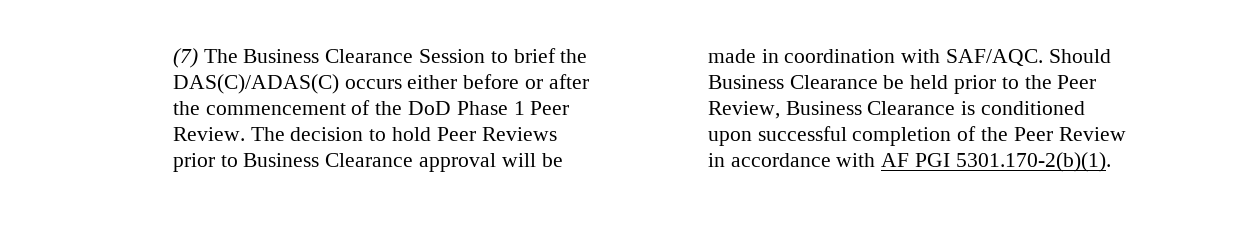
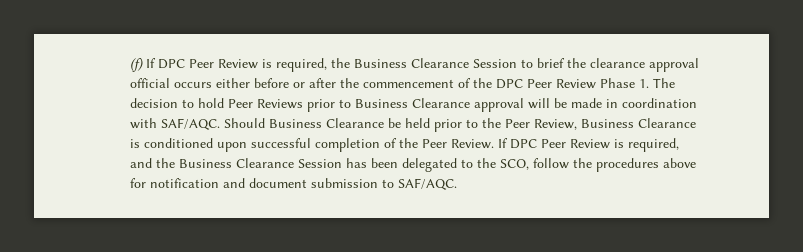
- (7) The Business Clearance Session to brief the DAS(C)/ADAS(C) occurs either before or after the commencement of the DoD Phase 1 Peer Review. The decision to hold Peer Reviews prior to Business Clearance approval will be made in coordination with SAF/AQC.
+ (f) If DPC Peer Review is required, the Business Clearance Session to brief the clearance approval official occurs either before or after the commencement of the DPC Peer Review Phase 1. The decision to hold Peer Reviews prior to Business Clearance approval will be made in coordination with SAF/AQC.
- Should Business Clearance be held prior to the Peer Review, Business Clearance is conditioned upon successful completion of the Peer Review in accordance with AF PGI 5301.170-2(b)(1).
+ Should Business Clearance be held prior to the Peer Review, Business Clearance is conditioned upon successful completion of the Peer Review. If DPC Peer Review is required, and the Business Clearance Session has been delegated to the SCO, follow the procedures above for notification and document submission to SAF/AQC.

